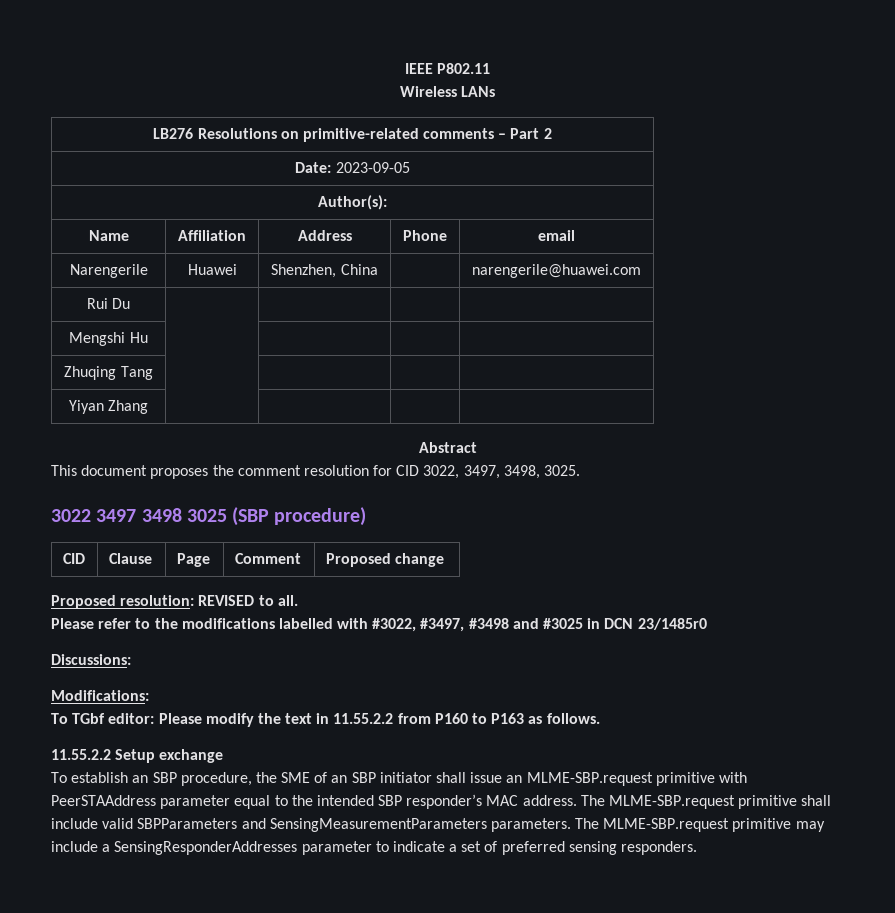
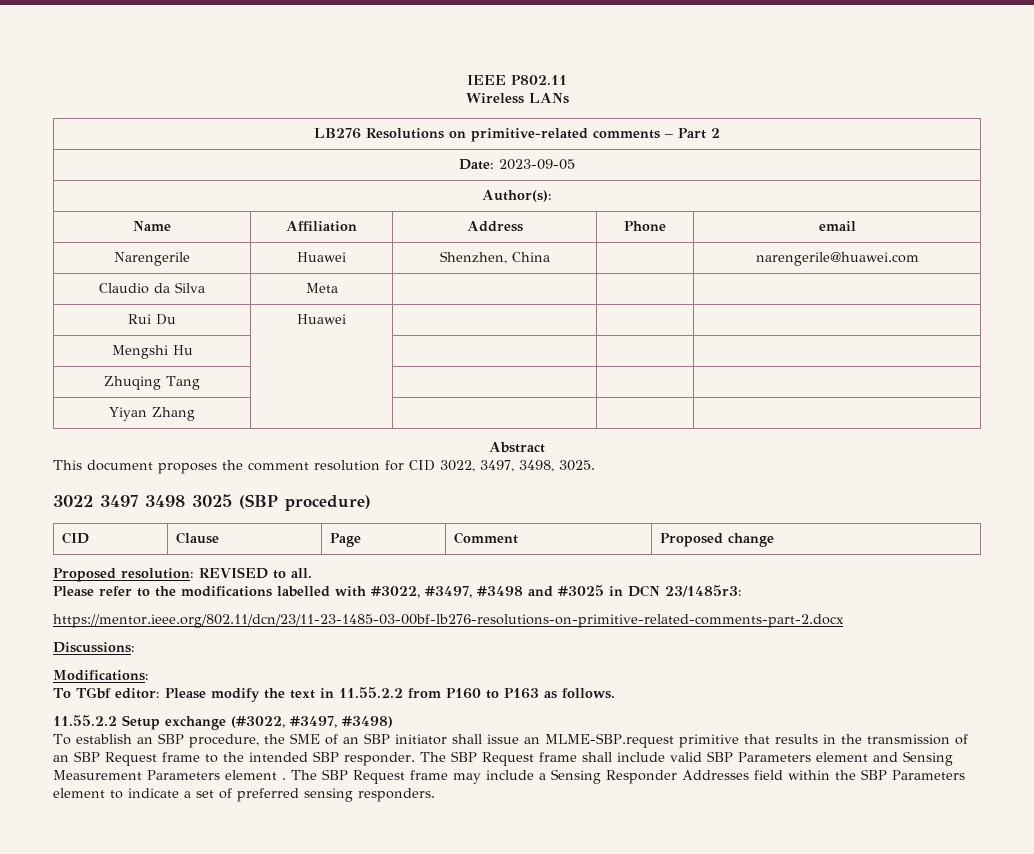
+ Claudio da Silva | Meta | | |
- Rui Du | | | |
+ Rui Du | Huawei | | |
- Please refer to the modifications labelled with #3022, #3497, #3498 and #3025 in DCN 23/1485r0
+ Please refer to the modifications labelled with #3022, #3497, #3498 and #3025 in DCN 23/1485r3:
+ https://mentor.ieee.org/802.11/dcn/23/11-23-1485-03-00bf-lb276-resolutions-on-primitive-related-comments-part-2.docx
- 11.55.2.2 Setup exchange
+ 11.55.2.2 Setup exchange (#3022, #3497, #3498)
- To establish an SBP procedure, the SME of an SBP initiator shall issue an MLME-SBP.request primitive with PeerSTAAddress parameter equal to the intended SBP responder’s MAC address. The MLME-SBP.request primitive shall include valid SBPParameters and SensingMeasurementParameters parameters. The MLME-SBP.request primitive may include a SensingResponderAddresses parameter to indicate a set of preferred sensing responders.
+ To establish an SBP procedure, the SME of an SBP initiator shall issue an MLME-SBP.request primitive that results in the transmission of an SBP Request frame to the intended SBP responder. The SBP Request frame shall include valid SBP Parameters element and Sensing Measurement Parameters element . The SBP Request frame may include a Sensing Responder Addresses field within the SBP Parameters element to indicate a set of preferred sensing responders.

